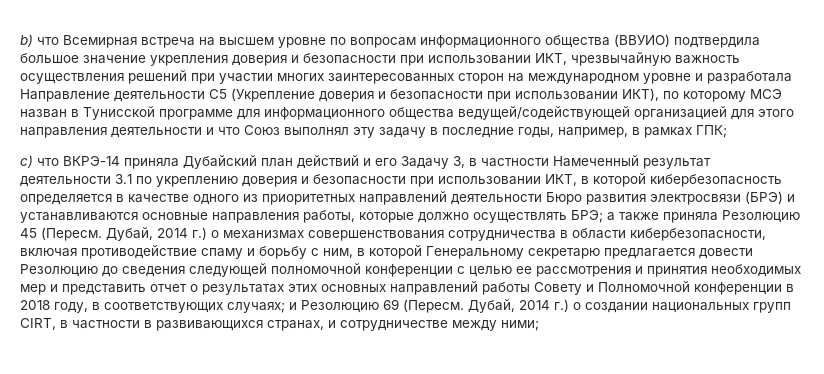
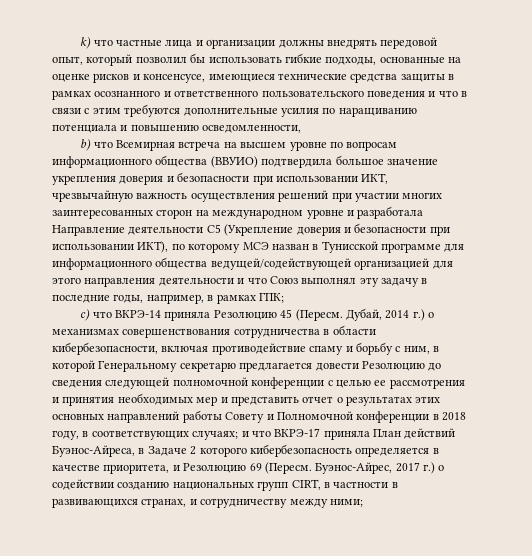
+ k) что частные лица и организации должны внедрять передовой опыт, который позволил бы использовать гибкие подходы, основанные на оценке рисков и консенсусе, имеющиеся технические средства защиты в рамках осознанного и ответственного пользовательского поведения и что в связи с этим требуются дополнительные усилия по наращиванию потенциала и повышению осведомленности,
- c) что ВКРЭ-14 приняла Дубайский план действий и его Задачу 3, в частности Намеченный результат деятельности 3.1 по укреплению доверия и безопасности при использовании ИКТ, в которой кибербезопасность определяется в качестве одного из приоритетных направлений деятельности Бюро развития электросвязи (БРЭ) и устанавливаются основные направления работы, которые должно осуществлять БРЭ; а также приняла Резолюцию 45 (Пересм.
+ c) что ВКРЭ-14 приняла Резолюцию 45 (Пересм.
- и Резолюцию 69 (Пересм. Дубай, 2014 г.) о создании национальных групп CIRT, в частности в развивающихся странах, и сотрудничестве между ними;
+ и что ВКРЭ-17 приняла План действий Буэнос-Айреса, в Задаче 2 которого кибербезопасность определяется в качестве приоритета, и Резолюцию 69 (Пересм. Буэнос-Айрес, 2017 г.) о содействии созданию национальных групп CIRT, в частности в развивающихся странах, и сотрудничеству между ними;

